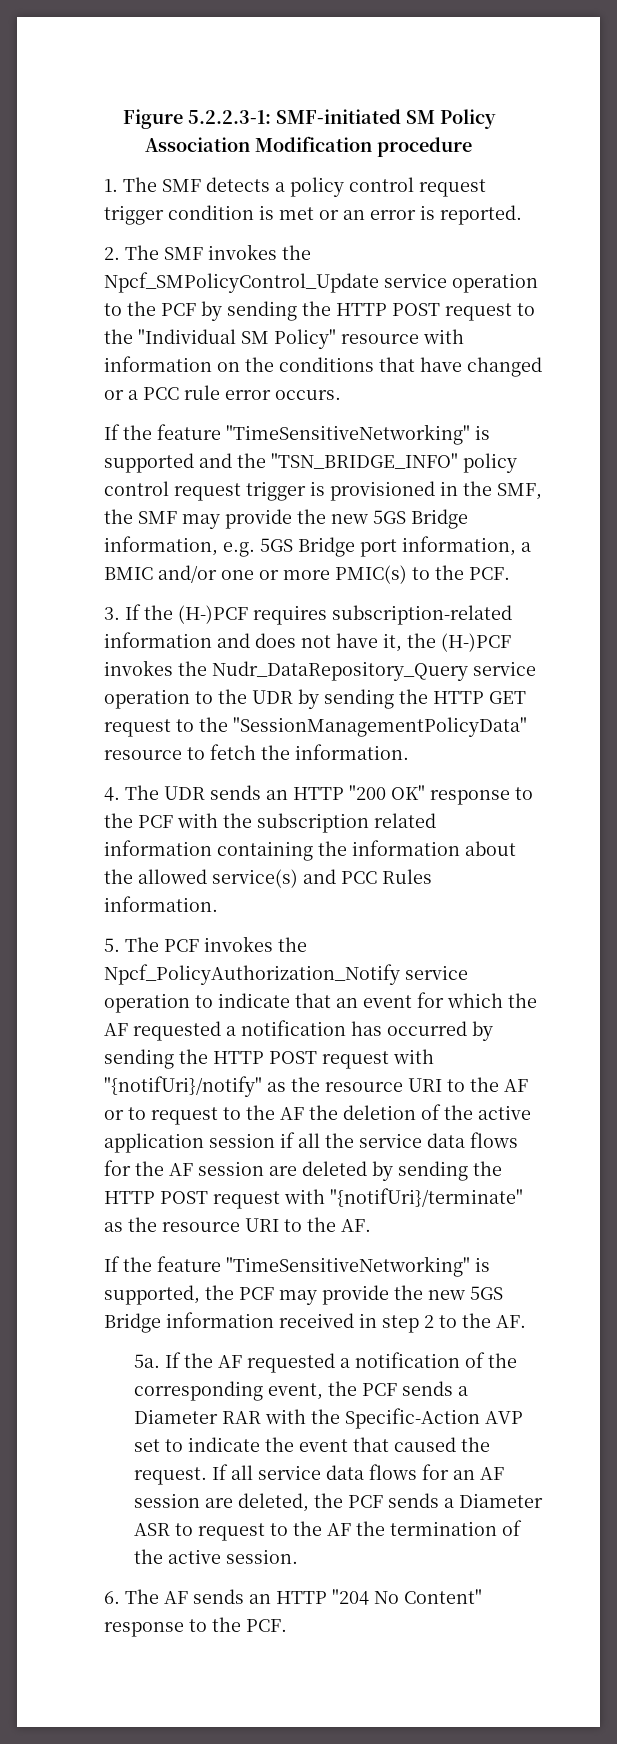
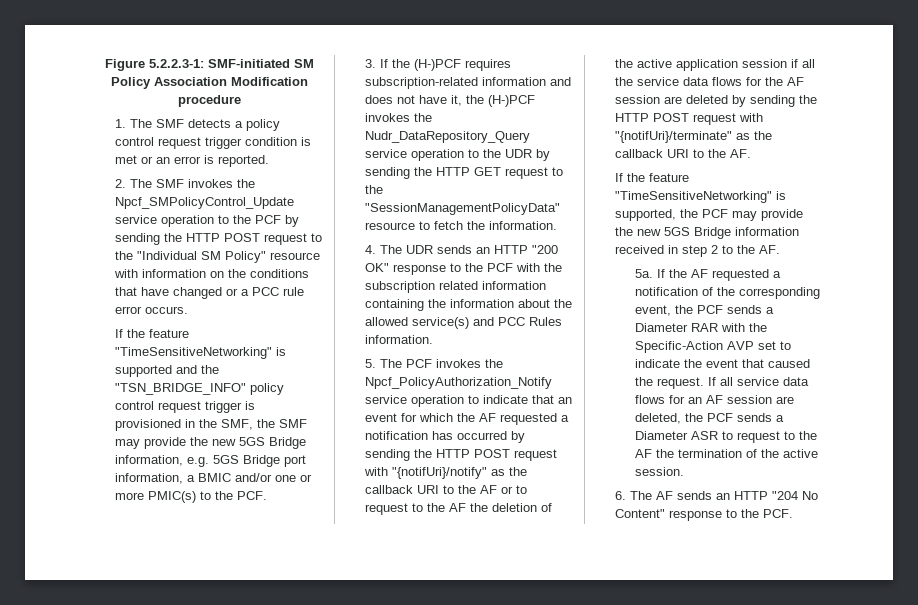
- 5. The PCF invokes the Npcf_PolicyAuthorization_Notify service operation to indicate that an event for which the AF requested a notification has occurred by sending the HTTP POST request with "{notifUri}/notify" as the resource URI to the AF or to request to the AF the deletion of the active application session if all the service data flows for the AF session are deleted by sending the HTTP POST request with "{notifUri}/terminate" as the resource URI to the AF.
+ 5. The PCF invokes the Npcf_PolicyAuthorization_Notify service operation to indicate that an event for which the AF requested a notification has occurred by sending the HTTP POST request with "{notifUri}/notify" as the callback URI to the AF or to request to the AF the deletion of the active application session if all the service data flows for the AF session are deleted by sending the HTTP POST request with "{notifUri}/terminate" as the callback URI to the AF.

